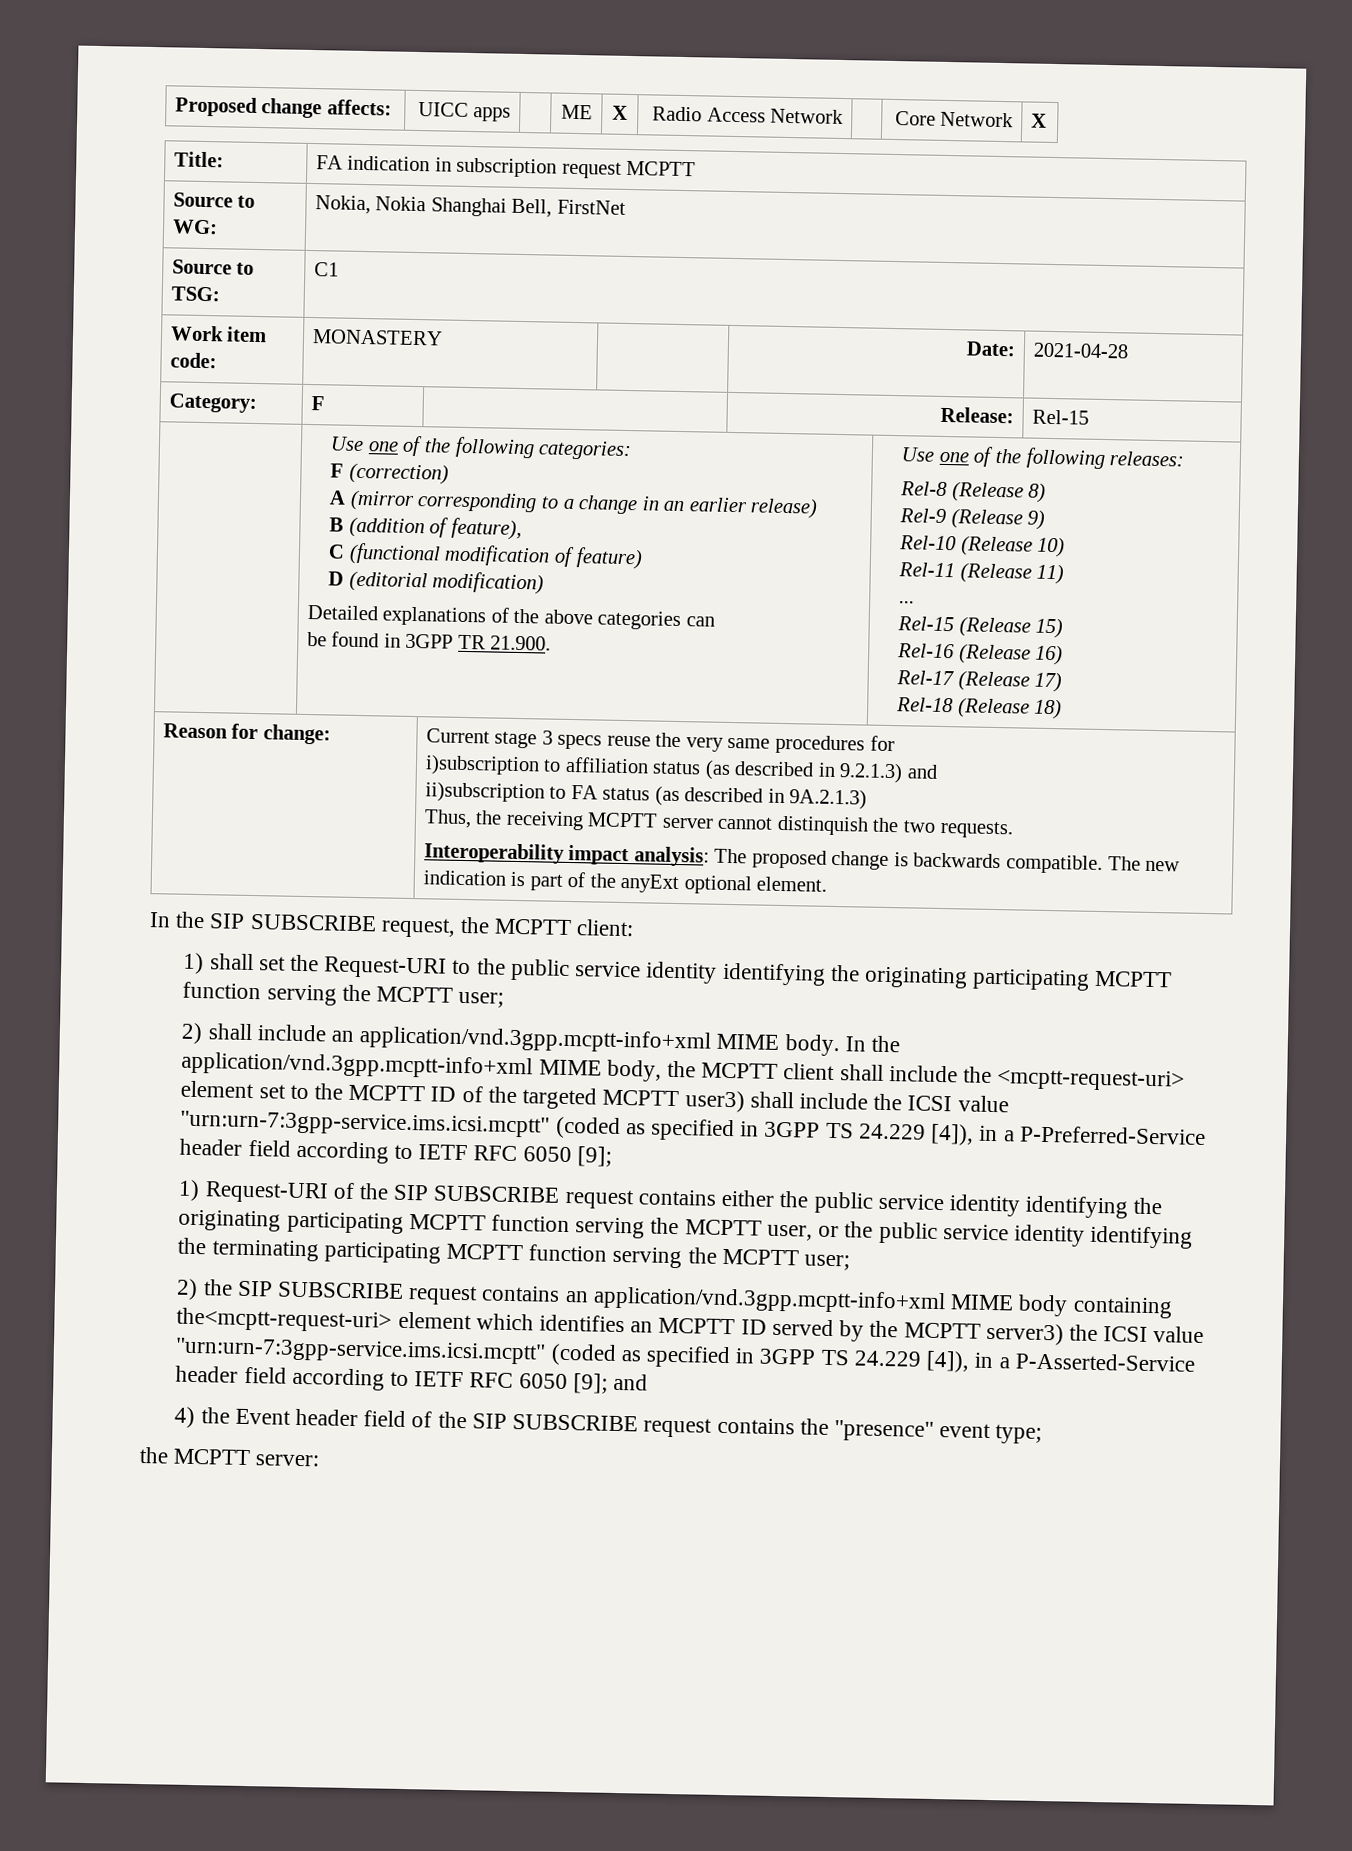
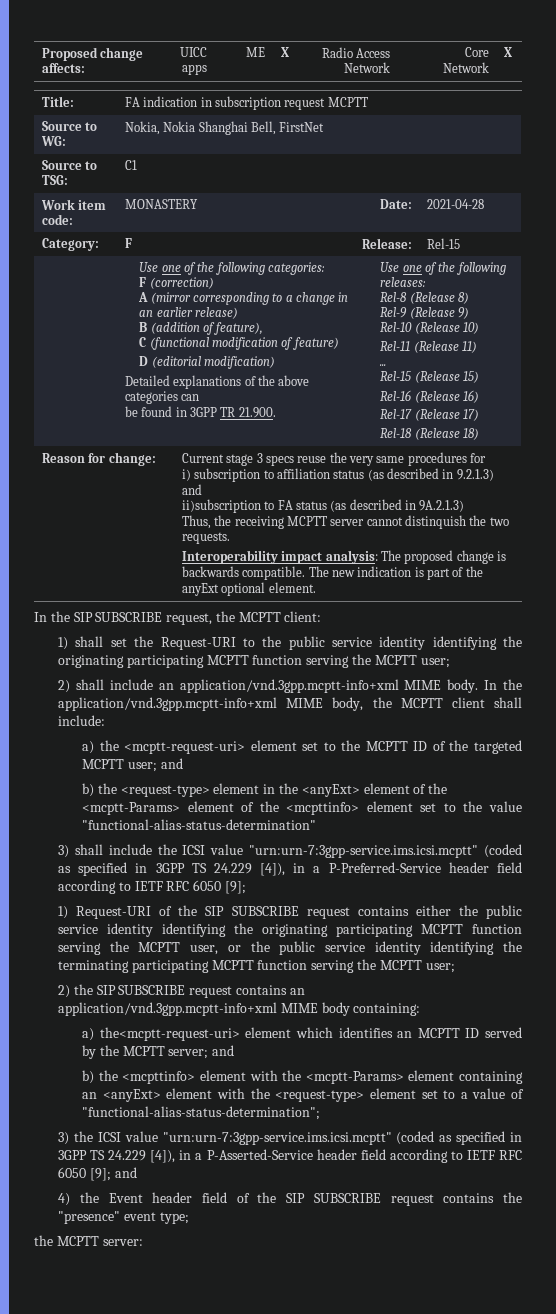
- i)subscription to affiliation status (as described in 9.2.1.3) and
+ i) subscription to affiliation status (as described in 9.2.1.3) and
- In the application/vnd.3gpp.mcptt-info+xml MIME body, the MCPTT client shall include the <mcptt-request-uri> element set to the MCPTT ID of the targeted MCPTT user3) shall include the ICSI value "urn:urn-7:3gpp-service.ims.icsi.mcptt" (coded as specified in 3GPP TS 24.229 [4]), in a P-Preferred-Service header field according to IETF RFC 6050 [9];
+ In the application/vnd.3gpp.mcptt-info+xml MIME body, the MCPTT client shall include:
+ a) the <mcptt-request-uri> element set to the MCPTT ID of the targeted MCPTT user; and
+ b) the <request-type> element in the <anyExt> element of the <mcptt-Params> element of the <mcpttinfo> element set to the value "functional-alias-status-determination"
+ 3) shall include the ICSI value "urn:urn-7:3gpp-service.ims.icsi.mcptt" (coded as specified in 3GPP TS 24.229 [4]), in a P-Preferred-Service header field according to IETF RFC 6050 [9];
- 2) the SIP SUBSCRIBE request contains an application/vnd.3gpp.mcptt-info+xml MIME body containing the<mcptt-request-uri> element which identifies an MCPTT ID served by the MCPTT server3) the ICSI value "urn:urn-7:3gpp-service.ims.icsi.mcptt" (coded as specified in 3GPP TS 24.229 [4]), in a P-Asserted-Service header field according to IETF RFC 6050 [9]; and
+ 2) the SIP SUBSCRIBE request contains an application/vnd.3gpp.mcptt-info+xml MIME body containing:
+ a) the<mcptt-request-uri> element which identifies an MCPTT ID served by the MCPTT server; and
+ b) the <mcpttinfo> element with the <mcptt-Params> element containing an <anyExt> element with the <request-type> element set to a value of "functional-alias-status-determination";
+ 3) the ICSI value "urn:urn-7:3gpp-service.ims.icsi.mcptt" (coded as specified in 3GPP TS 24.229 [4]), in a P-Asserted-Service header field according to IETF RFC 6050 [9]; and

